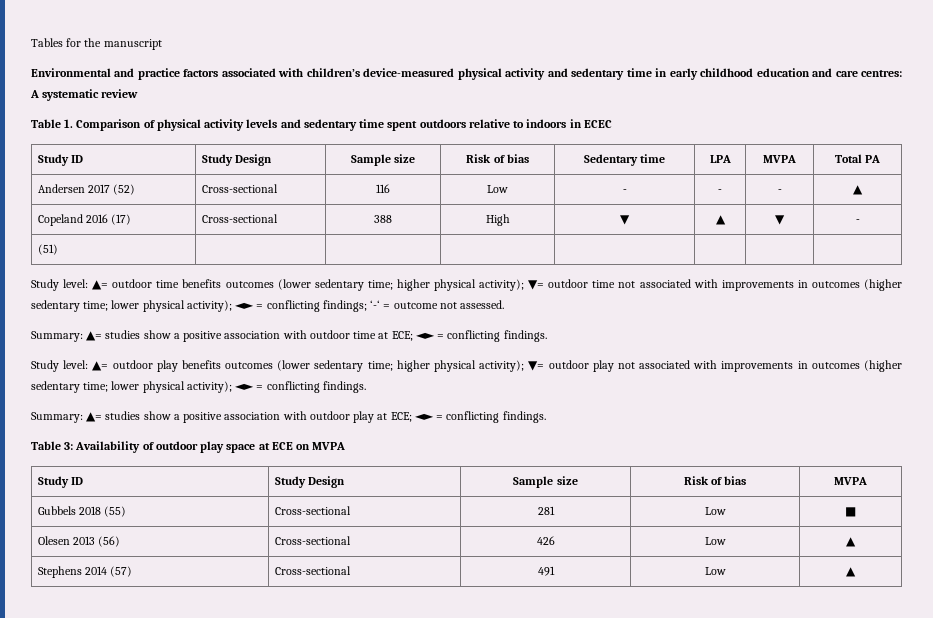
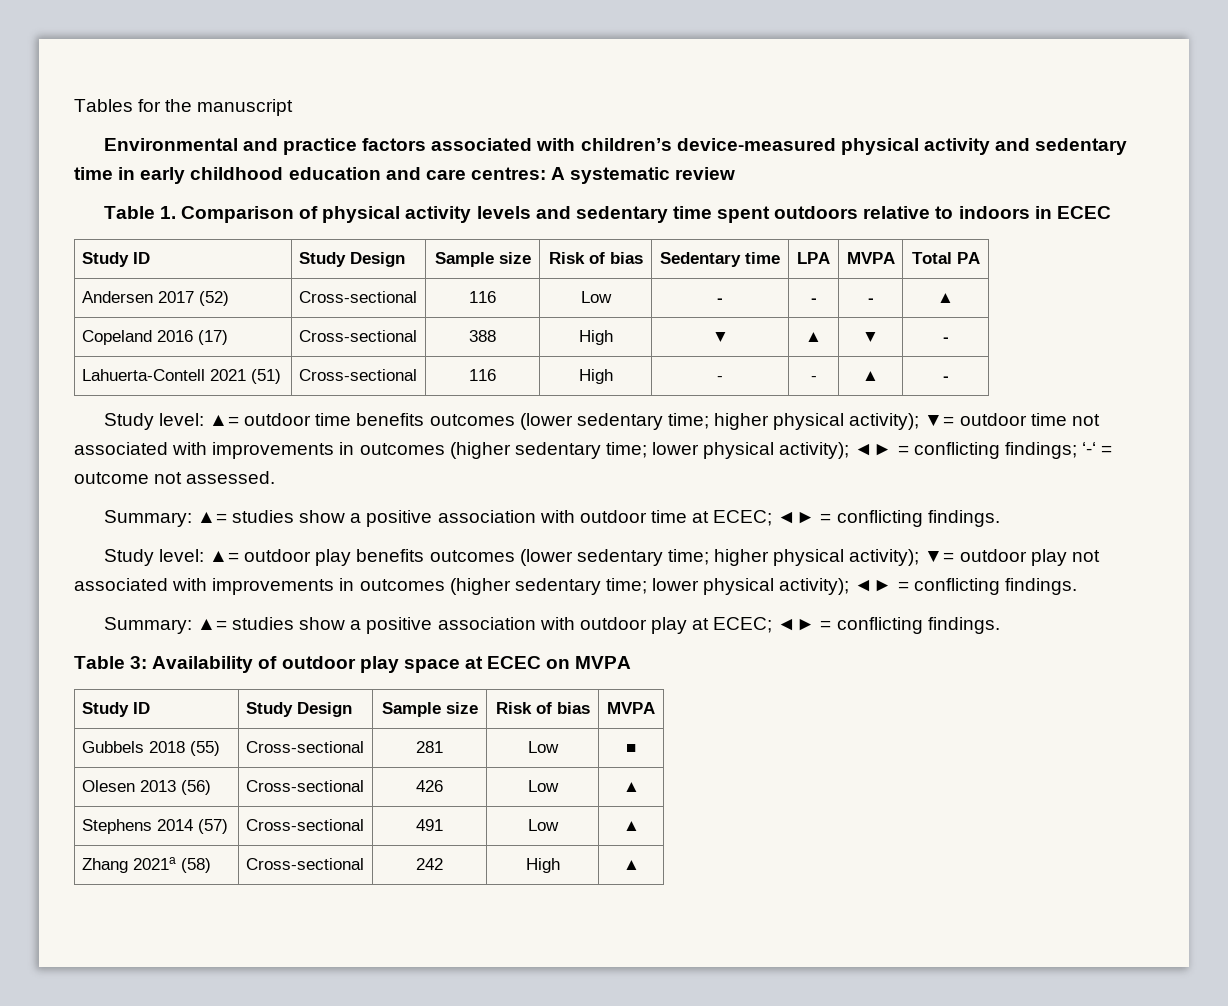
- (51) | | | | | | |
+ Lahuerta-Contell 2021 (51) | Cross-sectional | 116 | High | - | - | ▲ | -
- Summary: ▲= studies show a positive association with outdoor time at ECE; ◄► = conflicting findings.
+ Summary: ▲= studies show a positive association with outdoor time at ECEC; ◄► = conflicting findings.
- Summary: ▲= studies show a positive association with outdoor play at ECE; ◄► = conflicting findings.
+ Summary: ▲= studies show a positive association with outdoor play at ECEC; ◄► = conflicting findings.
- Table 3: Availability of outdoor play space at ECE on MVPA
+ Table 3: Availability of outdoor play space at ECEC on MVPA
+ Zhang 2021a (58) | Cross-sectional | 242 | High | ▲

